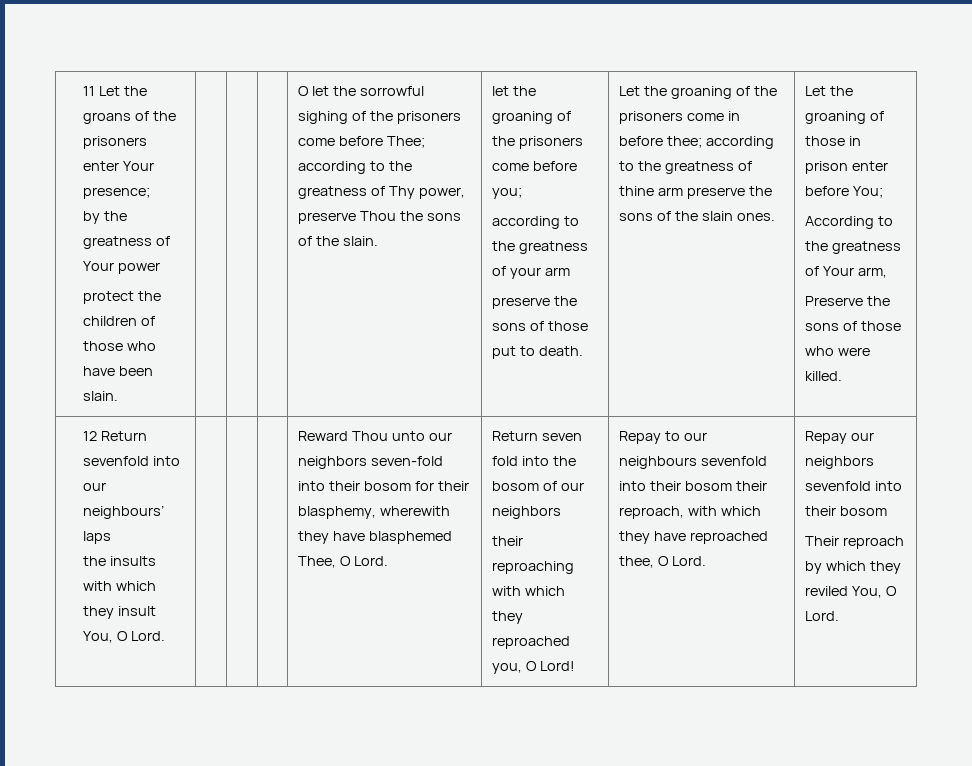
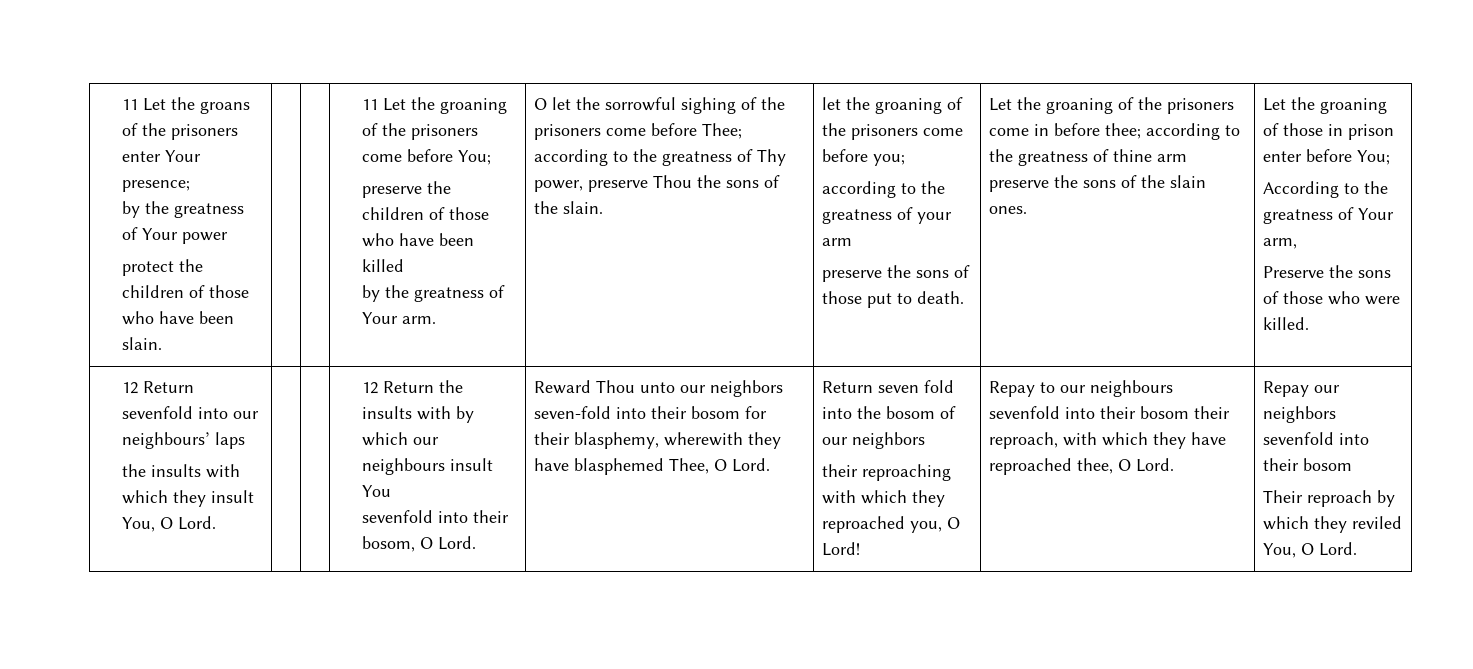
+ 11 Let the groaning of the prisoners come before You;
+ preserve the children of those who have been killed
+ by the greatness of Your arm.
+ 12 Return the insults with by which our neighbours insult You
+ sevenfold into their bosom, O Lord.

